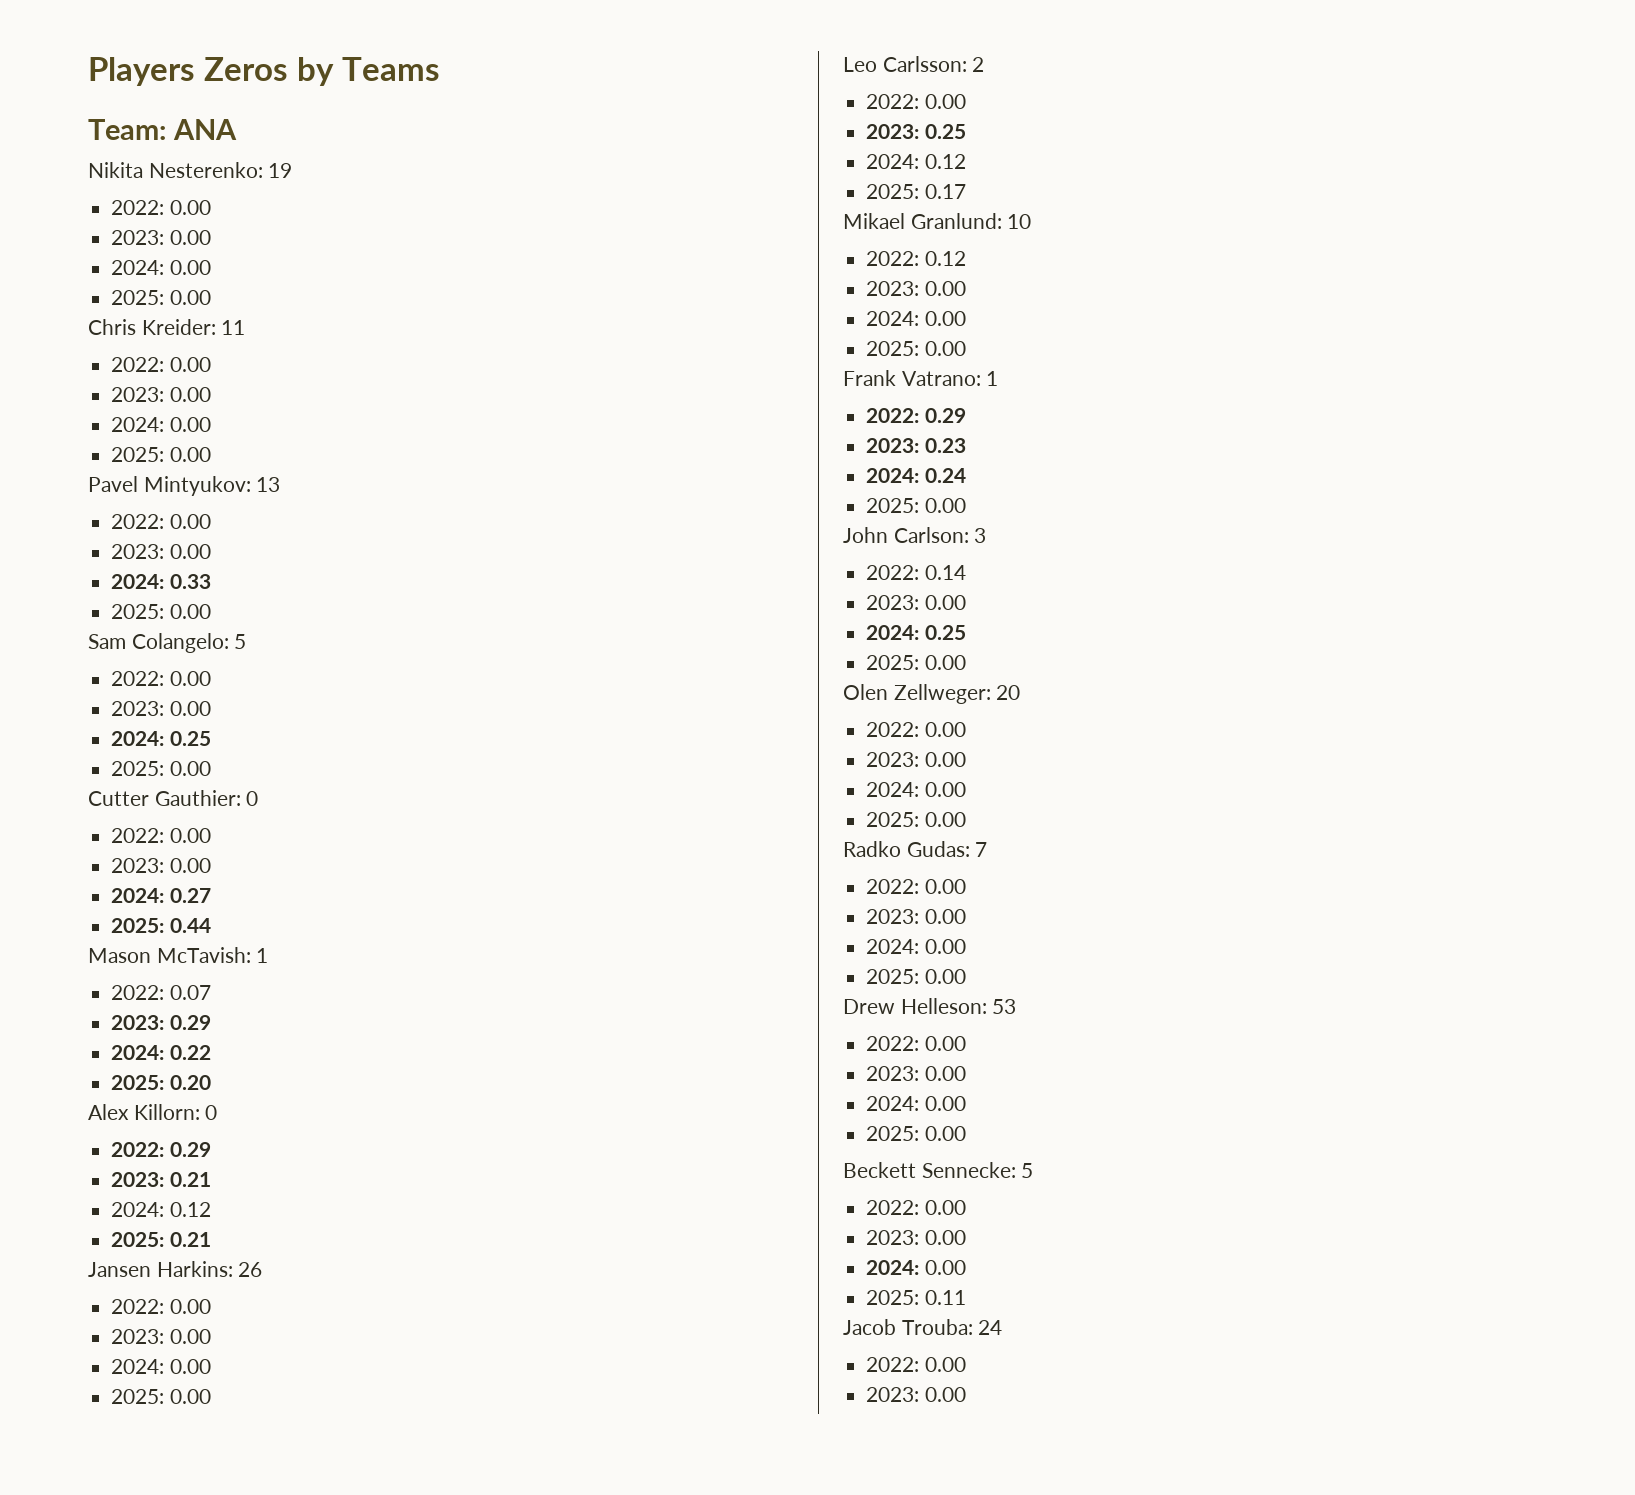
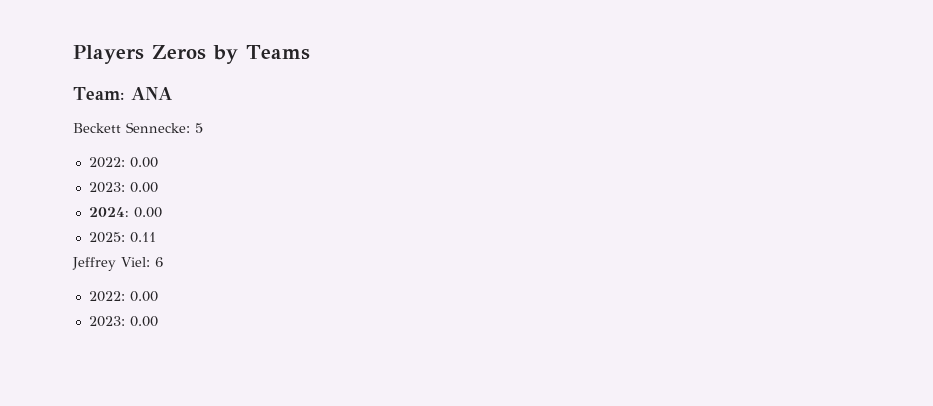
- Nikita Nesterenko: 19
- 2022: 0.00
- 2023: 0.00
- 2024: 0.00
- 2025: 0.00
- Chris Kreider: 11
- 2022: 0.00
- 2023: 0.00
- 2024: 0.00
- 2025: 0.00
- Pavel Mintyukov: 13
- 2022: 0.00
- 2023: 0.00
- 2024: 0.33
- 2025: 0.00
- Sam Colangelo: 5
- 2022: 0.00
- 2023: 0.00
- 2024: 0.25
- 2025: 0.00
- Cutter Gauthier: 0
- 2022: 0.00
- 2023: 0.00
- 2024: 0.27
- 2025: 0.44
- Mason McTavish: 1
- 2022: 0.07
- 2023: 0.29
- 2024: 0.22
- 2025: 0.20
- Alex Killorn: 0
- 2022: 0.29
- 2023: 0.21
- 2024: 0.12
- 2025: 0.21
- Jansen Harkins: 26
- 2022: 0.00
- 2023: 0.00
- 2024: 0.00
- 2025: 0.00
- Leo Carlsson: 2
- 2022: 0.00
- 2023: 0.25
- 2024: 0.12
- 2025: 0.17
- Mikael Granlund: 10
- 2022: 0.12
- 2023: 0.00
- 2024: 0.00
- 2025: 0.00
- Frank Vatrano: 1
- 2022: 0.29
- 2023: 0.23
- 2024: 0.24
- 2025: 0.00
- John Carlson: 3
- 2022: 0.14
- 2023: 0.00
- 2024: 0.25
- 2025: 0.00
- Olen Zellweger: 20
- 2022: 0.00
- 2023: 0.00
- 2024: 0.00
- 2025: 0.00
- Radko Gudas: 7
- 2022: 0.00
- 2023: 0.00
- 2024: 0.00
- 2025: 0.00
- Drew Helleson: 53
- 2022: 0.00
- 2023: 0.00
- 2024: 0.00
- 2025: 0.00
- Jacob Trouba: 24
+ Jeffrey Viel: 6

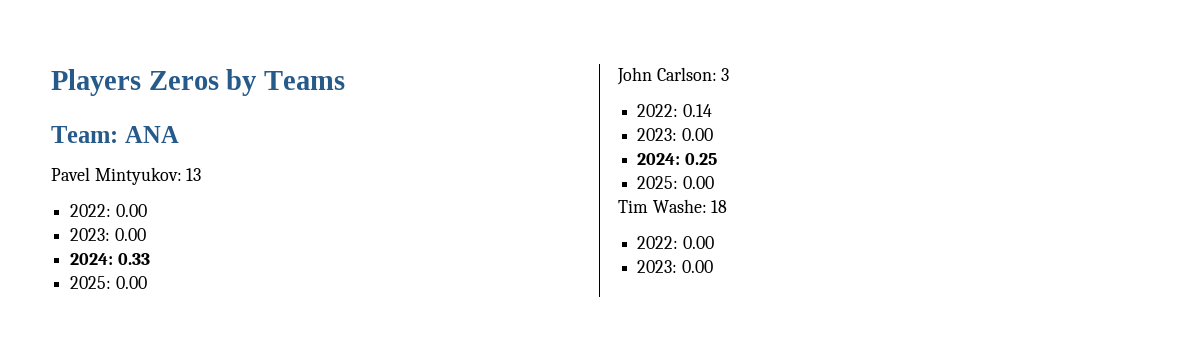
- Beckett Sennecke: 5
+ Pavel Mintyukov: 13
- 2024: 0.00
- 2025: 0.11
- Jeffrey Viel: 6
+ 2024: 0.33
+ 2025: 0.00
+ John Carlson: 3
+ 2022: 0.14
+ 2023: 0.00
+ 2024: 0.25
+ 2025: 0.00
+ Tim Washe: 18

